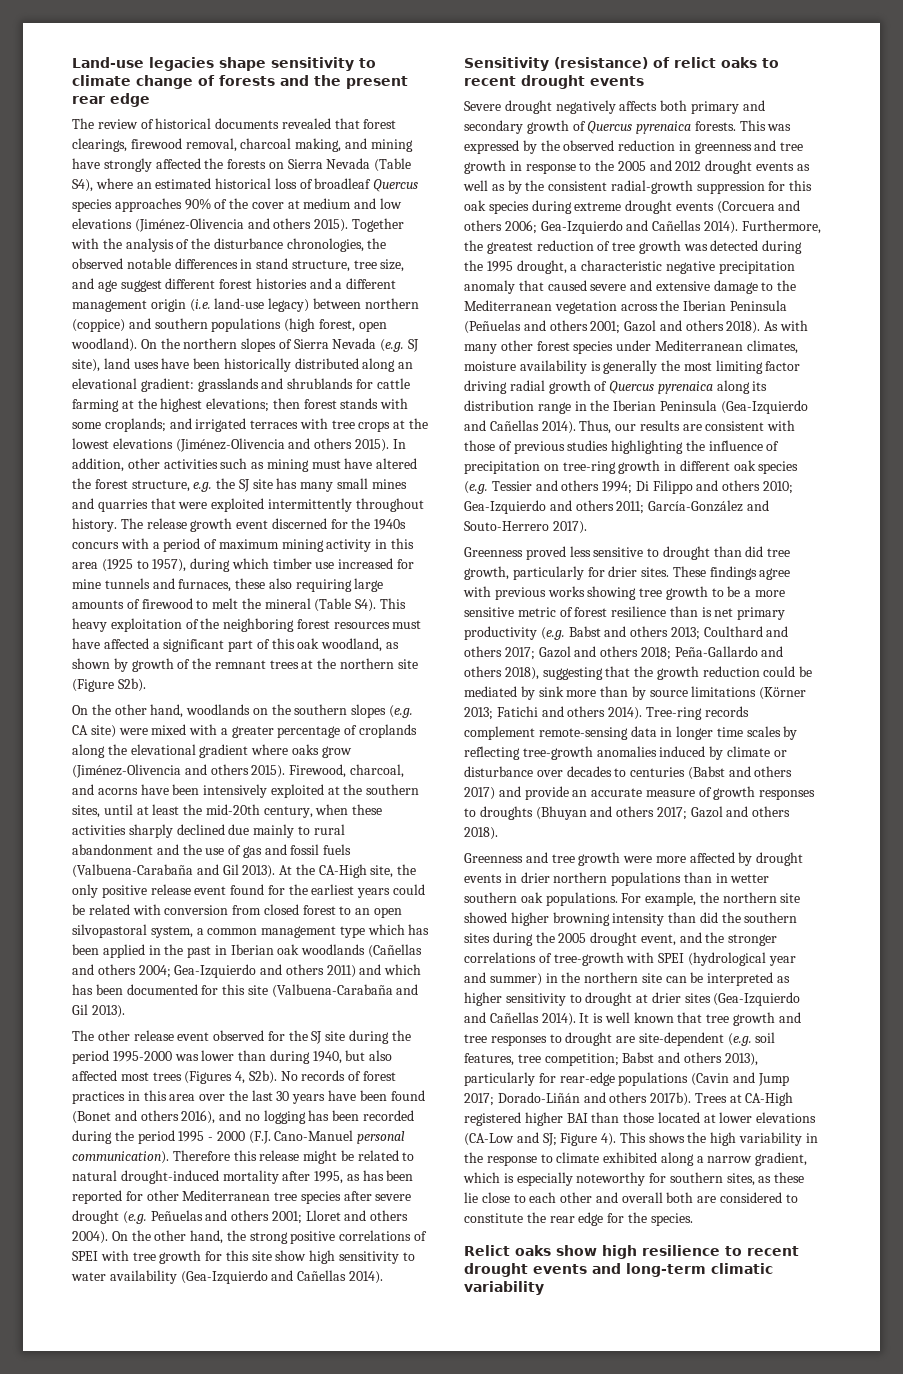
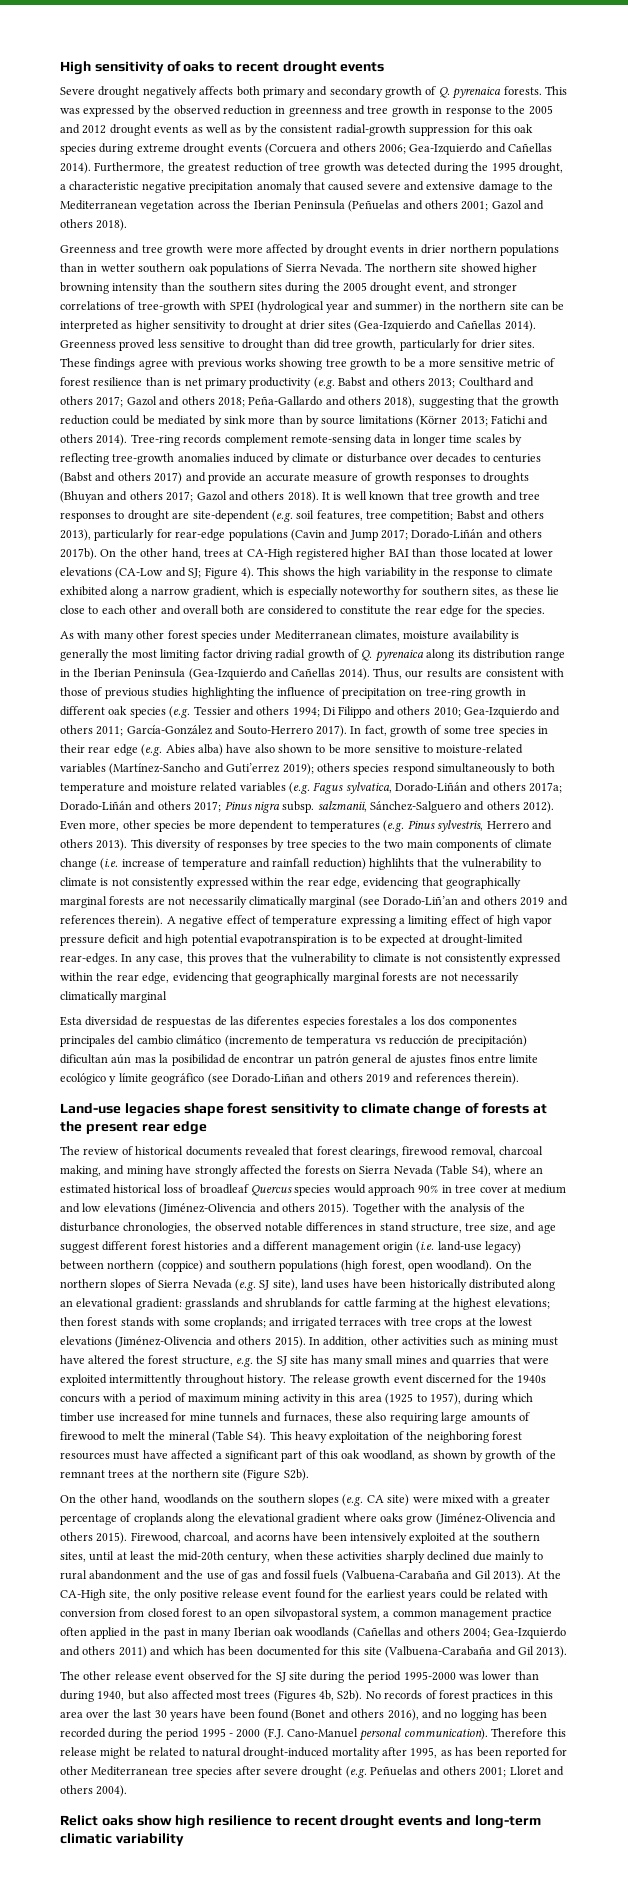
+ High sensitivity of oaks to recent drought events
+ Severe drought negatively affects both primary and secondary growth of Q. pyrenaica forests. This was expressed by the observed reduction in greenness and tree growth in response to the 2005 and 2012 drought events as well as by the consistent radial-growth suppression for this oak species during extreme drought events (Corcuera and others 2006; Gea-Izquierdo and Cañellas 2014). Furthermore, the greatest reduction of tree growth was detected during the 1995 drought, a characteristic negative precipitation anomaly that caused severe and extensive damage to the Mediterranean vegetation across the Iberian Peninsula (Peñuelas and others 2001; Gazol and others 2018).
+ Greenness and tree growth were more affected by drought events in drier northern populations than in wetter southern oak populations of Sierra Nevada. The northern site showed higher browning intensity than the southern sites during the 2005 drought event, and stronger correlations of tree-growth with SPEI (hydrological year and summer) in the northern site can be interpreted as higher sensitivity to drought at drier sites (Gea-Izquierdo and Cañellas 2014). Greenness proved less sensitive to drought than did tree growth, particularly for drier sites. These findings agree with previous works showing tree growth to be a more sensitive metric of forest resilience than is net primary productivity (e.g. Babst and others 2013; Coulthard and others 2017; Gazol and others 2018; Peña-Gallardo and others 2018), suggesting that the growth reduction could be mediated by sink more than by source limitations (Körner 2013; Fatichi and others 2014). Tree-ring records complement remote-sensing data in longer time scales by reflecting tree-growth anomalies induced by climate or disturbance over decades to centuries (Babst and others 2017) and provide an accurate measure of growth responses to droughts (Bhuyan and others 2017; Gazol and others 2018). It is well known that tree growth and tree responses to drought are site-dependent (e.g. soil features, tree competition; Babst and others 2013), particularly for rear-edge populations (Cavin and Jump 2017; Dorado-Liñán and others 2017b). On the other hand, trees at CA-High registered higher BAI than those located at lower elevations (CA-Low and SJ; Figure 4). This shows the high variability in the response to climate exhibited along a narrow gradient, which is especially noteworthy for southern sites, as these lie close to each other and overall both are considered to constitute the rear edge for the species.
+ As with many other forest species under Mediterranean climates, moisture availability is generally the most limiting factor driving radial growth of Q. pyrenaica along its distribution range in the Iberian Peninsula (Gea-Izquierdo and Cañellas 2014). Thus, our results are consistent with those of previous studies highlighting the influence of precipitation on tree-ring growth in different oak species (e.g. Tessier and others 1994; Di Filippo and others 2010; Gea-Izquierdo and others 2011; García-González and Souto-Herrero 2017). In fact, growth of some tree species in their rear edge (e.g. Abies alba) have also shown to be more sensitive to moisture-related variables (Martínez-Sancho and Guti’errez 2019); others species respond simultaneously to both temperature and moisture related variables (e.g. Fagus sylvatica, Dorado-Liñán and others 2017a; Dorado-Liñán and others 2017; Pinus nigra subsp. salzmanii, Sánchez-Salguero and others 2012). Even more, other species be more dependent to temperatures (e.g. Pinus sylvestris, Herrero and others 2013). This diversity of responses by tree species to the two main components of climate change (i.e. increase of temperature and rainfall reduction) highlihts that the vulnerability to climate is not consistently expressed within the rear edge, evidencing that geographically marginal forests are not necessarily climatically marginal (see Dorado-Liñ’an and others 2019 and references therein). A negative effect of temperature expressing a limiting effect of high vapor pressure deficit and high potential evapotranspiration is to be expected at drought-limited rear-edges. In any case, this proves that the vulnerability to climate is not consistently expressed within the rear edge, evidencing that geographically marginal forests are not necessarily climatically marginal
+ Esta diversidad de respuestas de las diferentes especies forestales a los dos componentes principales del cambio climático (incremento de temperatura vs reducción de precipitación) dificultan aún mas la posibilidad de encontrar un patrón general de ajustes finos entre limite ecológico y límite geográfico (see Dorado-Liñan and others 2019 and references therein).
- Land-use legacies shape sensitivity to climate change of forests and the present rear edge
+ Land-use legacies shape forest sensitivity to climate change of forests at the present rear edge
- The review of historical documents revealed that forest clearings, firewood removal, charcoal making, and mining have strongly affected the forests on Sierra Nevada (Table S4), where an estimated historical loss of broadleaf Quercus species approaches 90% of the cover at medium and low elevations (Jiménez-Olivencia and others 2015).
+ The review of historical documents revealed that forest clearings, firewood removal, charcoal making, and mining have strongly affected the forests on Sierra Nevada (Table S4), where an estimated historical loss of broadleaf Quercus species would approach 90% in tree cover at medium and low elevations (Jiménez-Olivencia and others 2015).
- At the CA-High site, the only positive release event found for the earliest years could be related with conversion from closed forest to an open silvopastoral system, a common management type which has been applied in the past in Iberian oak woodlands (Cañellas and others 2004; Gea-Izquierdo and others 2011) and which has been documented for this site (Valbuena-Carabaña and Gil 2013).
+ At the CA-High site, the only positive release event found for the earliest years could be related with conversion from closed forest to an open silvopastoral system, a common management practice often applied in the past in many Iberian oak woodlands (Cañellas and others 2004; Gea-Izquierdo and others 2011) and which has been documented for this site (Valbuena-Carabaña and Gil 2013).
- The other release event observed for the SJ site during the period 1995-2000 was lower than during 1940, but also affected most trees (Figures 4, S2b).
+ The other release event observed for the SJ site during the period 1995-2000 was lower than during 1940, but also affected most trees (Figures 4b, S2b).
- On the other hand, the strong positive correlations of SPEI with tree growth for this site show high sensitivity to water availability (Gea-Izquierdo and Cañellas 2014).
- Sensitivity (resistance) of relict oaks to recent drought events
- Severe drought negatively affects both primary and secondary growth of Quercus pyrenaica forests. This was expressed by the observed reduction in greenness and tree growth in response to the 2005 and 2012 drought events as well as by the consistent radial-growth suppression for this oak species during extreme drought events (Corcuera and others 2006; Gea-Izquierdo and Cañellas 2014). Furthermore, the greatest reduction of tree growth was detected during the 1995 drought, a characteristic negative precipitation anomaly that caused severe and extensive damage to the Mediterranean vegetation across the Iberian Peninsula (Peñuelas and others 2001; Gazol and others 2018). As with many other forest species under Mediterranean climates, moisture availability is generally the most limiting factor driving radial growth of Quercus pyrenaica along its distribution range in the Iberian Peninsula (Gea-Izquierdo and Cañellas 2014). Thus, our results are consistent with those of previous studies highlighting the influence of precipitation on tree-ring growth in different oak species (e.g. Tessier and others 1994; Di Filippo and others 2010; Gea-Izquierdo and others 2011; García-González and Souto-Herrero 2017).
- Greenness proved less sensitive to drought than did tree growth, particularly for drier sites. These findings agree with previous works showing tree growth to be a more sensitive metric of forest resilience than is net primary productivity (e.g. Babst and others 2013; Coulthard and others 2017; Gazol and others 2018; Peña-Gallardo and others 2018), suggesting that the growth reduction could be mediated by sink more than by source limitations (Körner 2013; Fatichi and others 2014). Tree-ring records complement remote-sensing data in longer time scales by reflecting tree-growth anomalies induced by climate or disturbance over decades to centuries (Babst and others 2017) and provide an accurate measure of growth responses to droughts (Bhuyan and others 2017; Gazol and others 2018).
- Greenness and tree growth were more affected by drought events in drier northern populations than in wetter southern oak populations. For example, the northern site showed higher browning intensity than did the southern sites during the 2005 drought event, and the stronger correlations of tree-growth with SPEI (hydrological year and summer) in the northern site can be interpreted as higher sensitivity to drought at drier sites (Gea-Izquierdo and Cañellas 2014). It is well known that tree growth and tree responses to drought are site-dependent (e.g. soil features, tree competition; Babst and others 2013), particularly for rear-edge populations (Cavin and Jump 2017; Dorado-Liñán and others 2017b). Trees at CA-High registered higher BAI than those located at lower elevations (CA-Low and SJ; Figure 4). This shows the high variability in the response to climate exhibited along a narrow gradient, which is especially noteworthy for southern sites, as these lie close to each other and overall both are considered to constitute the rear edge for the species.

